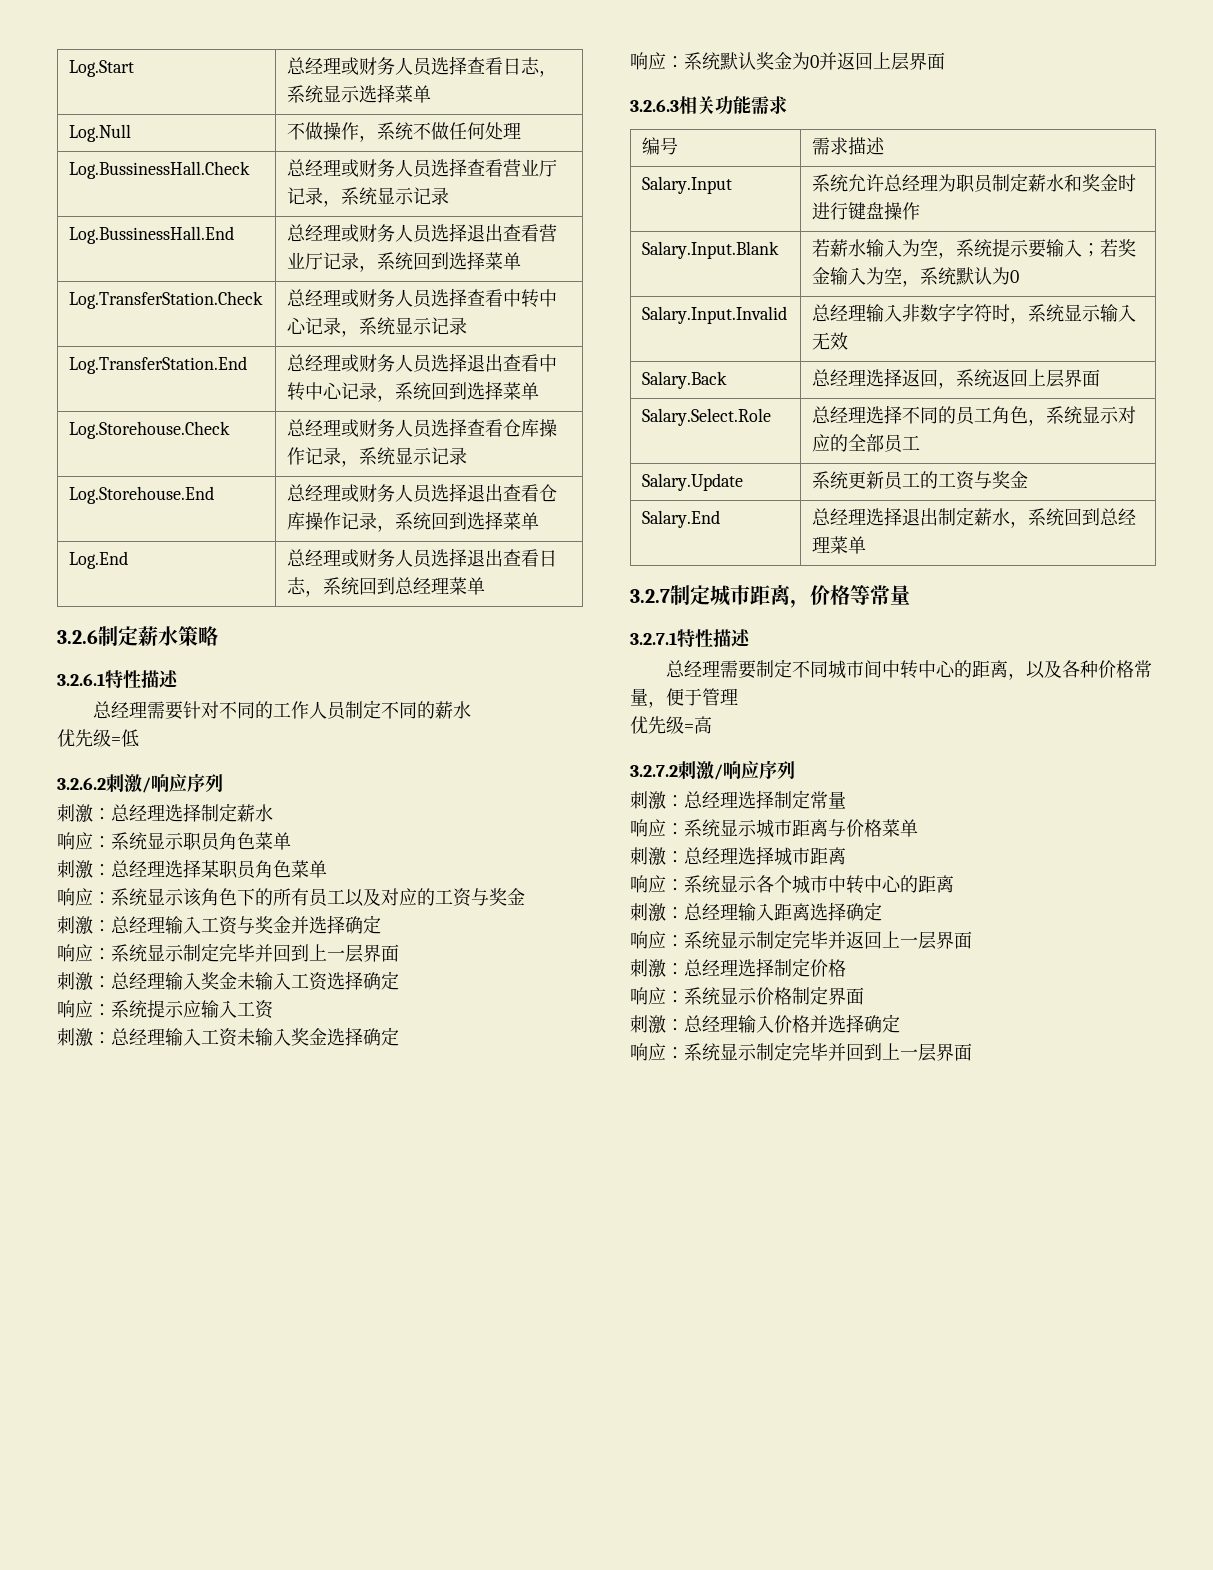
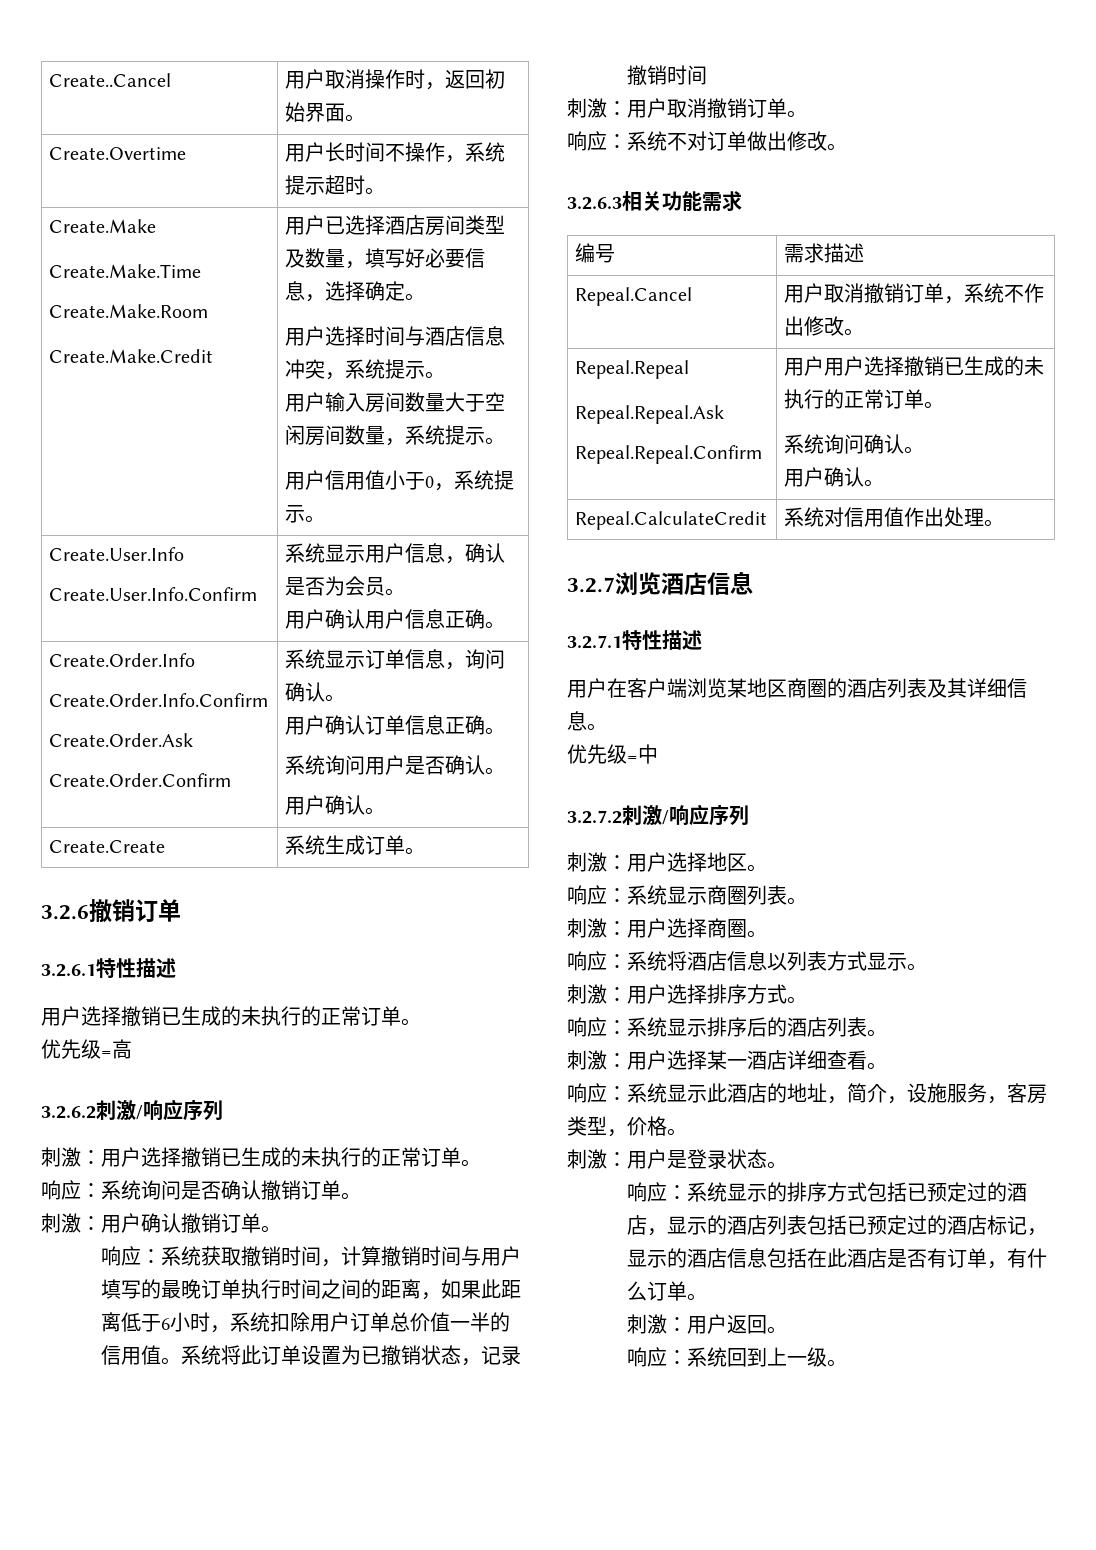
- Log.Start | 总经理或财务人员选择查看日志，系统显示选择菜单
- Log.Null | 不做操作，系统不做任何处理
- Log.BussinessHall.Check | 总经理或财务人员选择查看营业厅记录，系统显示记录
- Log.BussinessHall.End | 总经理或财务人员选择退出查看营业厅记录，系统回到选择菜单
- Log.TransferStation.Check | 总经理或财务人员选择查看中转中心记录，系统显示记录
- Log.TransferStation.End | 总经理或财务人员选择退出查看中转中心记录，系统回到选择菜单
- Log.Storehouse.Check | 总经理或财务人员选择查看仓库操作记录，系统显示记录
- Log.Storehouse.End | 总经理或财务人员选择退出查看仓库操作记录，系统回到选择菜单
- Log.End | 总经理或财务人员选择退出查看日志，系统回到总经理菜单
- 3.2.6制定薪水策略
+ Create..Cancel | 用户取消操作时，返回初始界面。
+ Create.Overtime | 用户长时间不操作，系统提示超时。
+ Create.Make
+ Create.Make.Time
+ Create.Make.Room
+ Create.Make.Credit | 用户已选择酒店房间类型及数量，填写好必要信息，选择确定。
+ 用户选择时间与酒店信息冲突，系统提示。
+ 用户输入房间数量大于空闲房间数量，系统提示。
+ 用户信用值小于0，系统提示。
+ Create.User.Info
+ Create.User.Info.Confirm | 系统显示用户信息，确认是否为会员。
+ 用户确认用户信息正确。
+ Create.Order.Info
+ Create.Order.Info.Confirm
+ Create.Order.Ask
+ Create.Order.Confirm | 系统显示订单信息，询问确认。
+ 用户确认订单信息正确。
+ 系统询问用户是否确认。
+ 用户确认。
+ Create.Create | 系统生成订单。
+ 3.2.6撤销订单
  3.2.6.1特性描述
- 总经理需要针对不同的工作人员制定不同的薪水
- 优先级=低
+ 用户选择撤销已生成的未执行的正常订单。
+ 优先级=高
- 刺激：总经理选择制定薪水
- 响应：系统显示职员角色菜单
- 刺激：总经理选择某职员角色菜单
- 响应：系统显示该角色下的所有员工以及对应的工资与奖金
- 刺激：总经理输入工资与奖金并选择确定
- 响应：系统显示制定完毕并回到上一层界面
- 刺激：总经理输入奖金未输入工资选择确定
- 响应：系统提示应输入工资
- 刺激：总经理输入工资未输入奖金选择确定
- 响应：系统默认奖金为0并返回上层界面
+ 刺激：用户选择撤销已生成的未执行的正常订单。
+ 响应：系统询问是否确认撤销订单。
+ 刺激：用户确认撤销订单。
+ 响应：系统获取撤销时间，计算撤销时间与用户填写的最晚订单执行时间之间的距离，如果此距离低于6小时，系统扣除用户订单总价值一半的信用值。系统将此订单设置为已撤销状态，记录撤销时间
+ 刺激：用户取消撤销订单。
+ 响应：系统不对订单做出修改。
- Salary.Input | 系统允许总经理为职员制定薪水和奖金时进行键盘操作
- Salary.Input.Blank | 若薪水输入为空，系统提示要输入；若奖金输入为空，系统默认为0
- Salary.Input.Invalid | 总经理输入非数字字符时，系统显示输入无效
- Salary.Back | 总经理选择返回，系统返回上层界面
- Salary.Select.Role | 总经理选择不同的员工角色，系统显示对应的全部员工
- Salary.Update | 系统更新员工的工资与奖金
- Salary.End | 总经理选择退出制定薪水，系统回到总经理菜单
- 3.2.7制定城市距离，价格等常量
+ Repeal.Cancel | 用户取消撤销订单，系统不作出修改。
+ Repeal.Repeal
+ Repeal.Repeal.Ask
+ Repeal.Repeal.Confirm | 用户用户选择撤销已生成的未执行的正常订单。
+ 系统询问确认。
+ 用户确认。
+ Repeal.CalculateCredit | 系统对信用值作出处理。
+ 3.2.7浏览酒店信息
  3.2.7.1特性描述
- 总经理需要制定不同城市间中转中心的距离，以及各种价格常量，便于管理
- 优先级=高
+ 用户在客户端浏览某地区商圈的酒店列表及其详细信息。
+ 优先级=中
- 刺激：总经理选择制定常量
- 响应：系统显示城市距离与价格菜单
- 刺激：总经理选择城市距离
- 响应：系统显示各个城市中转中心的距离
- 刺激：总经理输入距离选择确定
- 响应：系统显示制定完毕并返回上一层界面
- 刺激：总经理选择制定价格
- 响应：系统显示价格制定界面
- 刺激：总经理输入价格并选择确定
- 响应：系统显示制定完毕并回到上一层界面
+ 刺激：用户选择地区。
+ 响应：系统显示商圈列表。
+ 刺激：用户选择商圈。
+ 响应：系统将酒店信息以列表方式显示。
+ 刺激：用户选择排序方式。
+ 响应：系统显示排序后的酒店列表。
+ 刺激：用户选择某一酒店详细查看。
+ 响应：系统显示此酒店的地址，简介，设施服务，客房类型，价格。
+ 刺激：用户是登录状态。
+ 响应：系统显示的排序方式包括已预定过的酒店，显示的酒店列表包括已预定过的酒店标记，显示的酒店信息包括在此酒店是否有订单，有什么订单。
+ 刺激：用户返回。
+ 响应：系统回到上一级。

